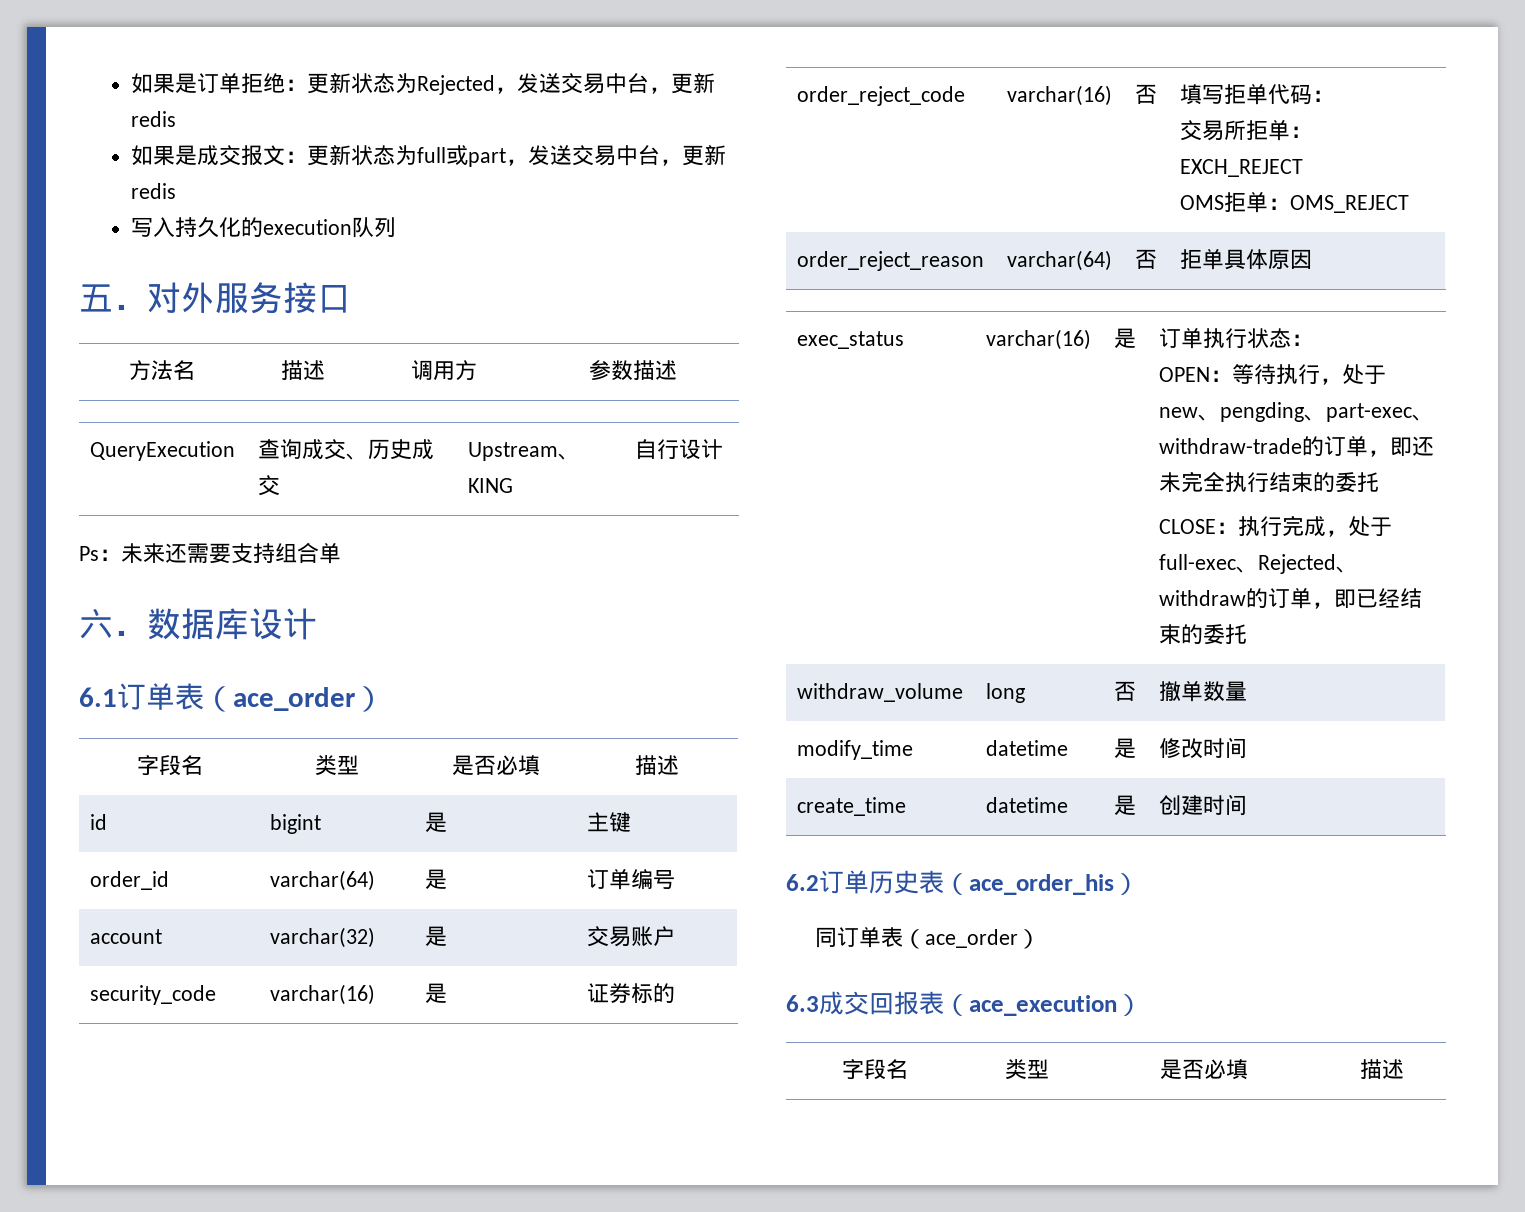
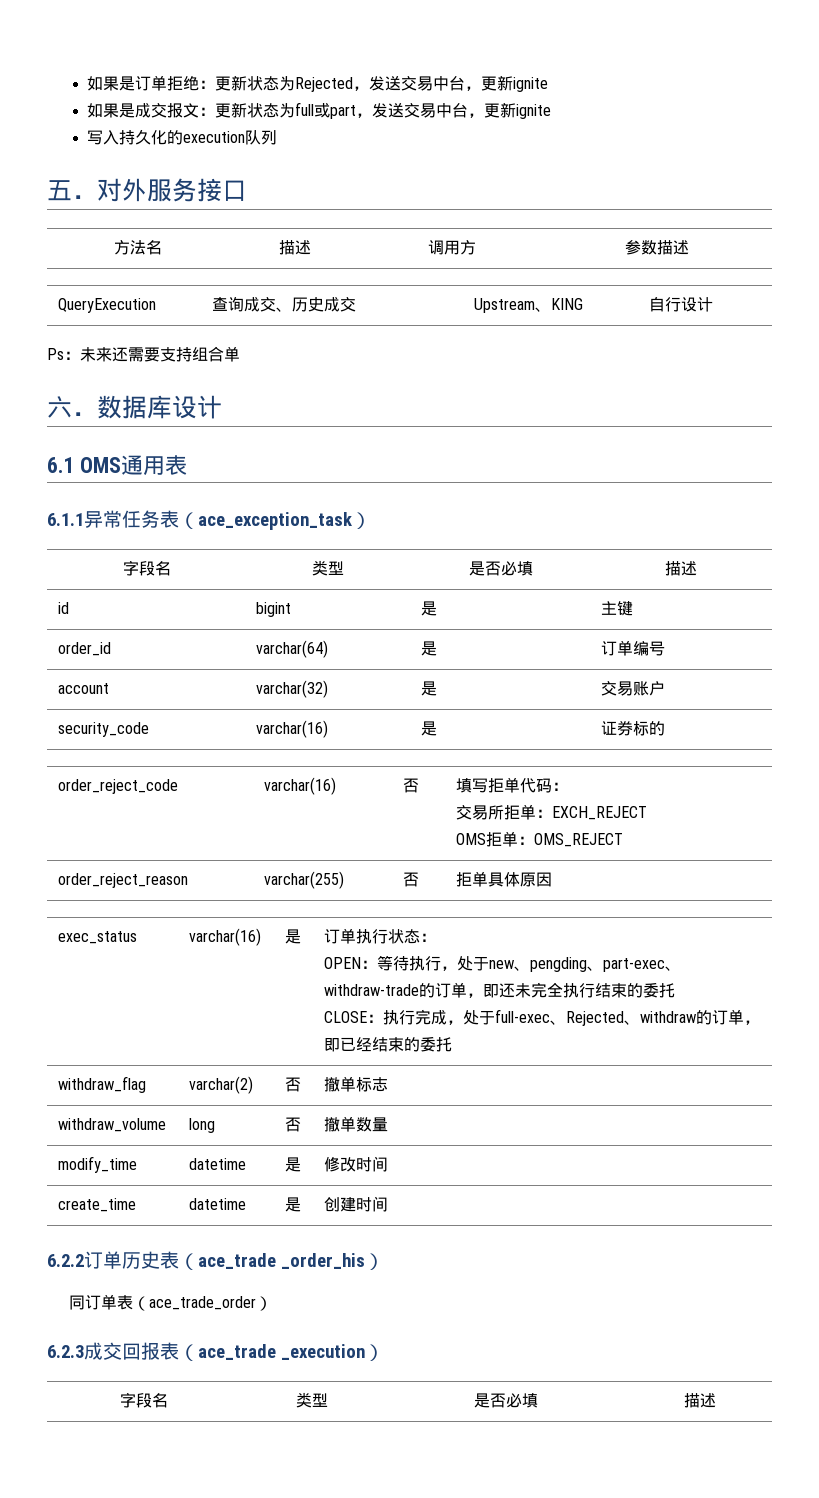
- 如果是订单拒绝：更新状态为Rejected，发送交易中台，更新redis
+ 如果是订单拒绝：更新状态为Rejected，发送交易中台，更新ignite
- 如果是成交报文：更新状态为full或part，发送交易中台，更新redis
+ 如果是成交报文：更新状态为full或part，发送交易中台，更新ignite
- 6.1订单表（ace_order）
+ 6.1 OMS通用表
+ 6.1.1异常任务表（ace_exception_task）
- order_reject_reason | varchar(64) | 否 | 拒单具体原因
+ order_reject_reason | varchar(255) | 否 | 拒单具体原因
+ withdraw_flag | varchar(2) | 否 | 撤单标志
- 6.2订单历史表（ace_order_his）
+ 6.2.2订单历史表（ace_trade _order_his）
- 同订单表（ace_order）
- 6.3成交回报表（ace_execution）
+ 同订单表（ace_trade_order）
+ 6.2.3成交回报表（ace_trade _execution）

